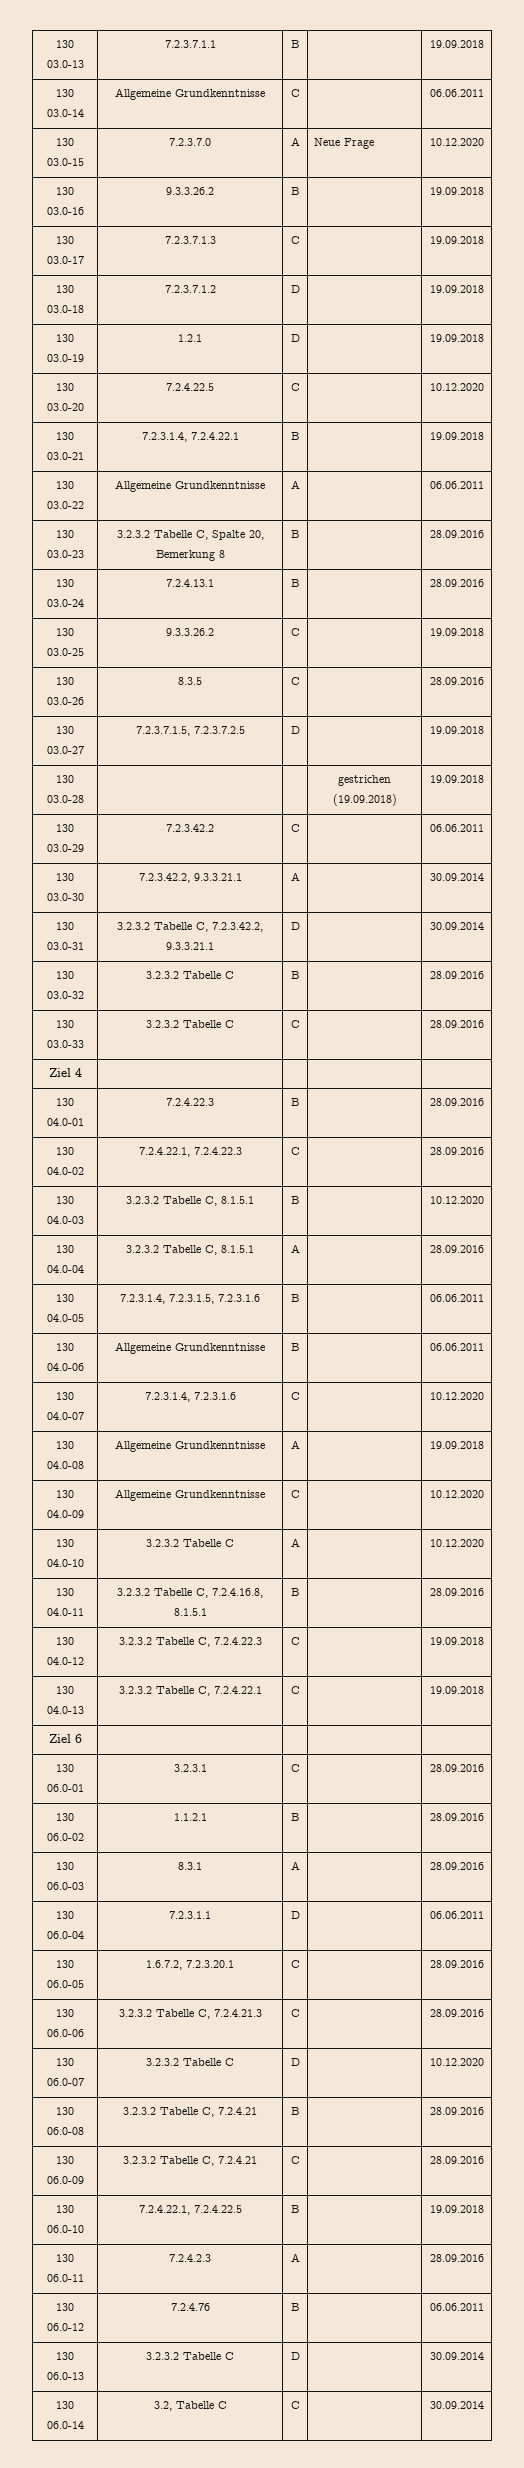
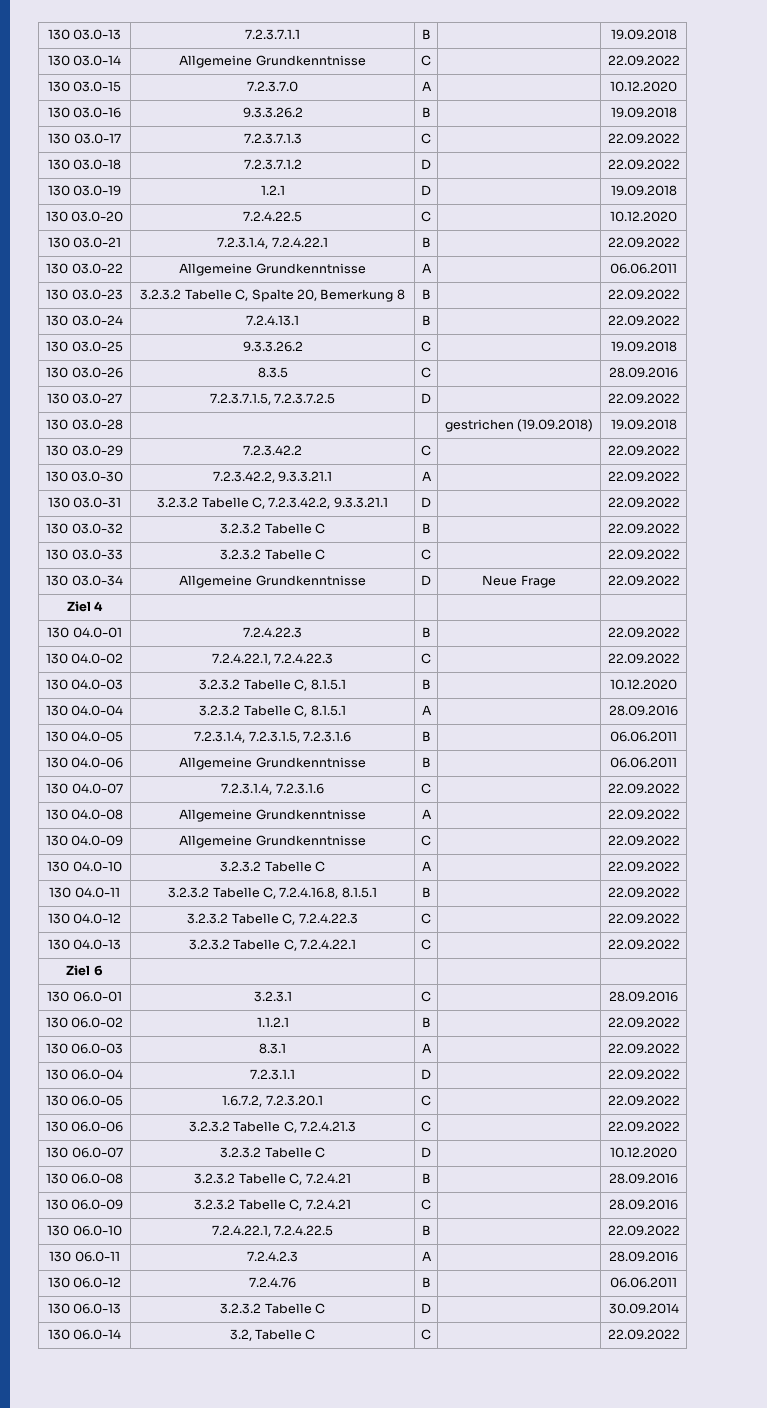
- 130 03.0-14 | Allgemeine Grundkenntnisse | C | | 06.06.2011
+ 130 03.0-14 | Allgemeine Grundkenntnisse | C | | 22.09.2022
- 130 03.0-15 | 7.2.3.7.0 | A | Neue Frage | 10.12.2020
+ 130 03.0-15 | 7.2.3.7.0 | A | | 10.12.2020
- 130 03.0-17 | 7.2.3.7.1.3 | C | | 19.09.2018
+ 130 03.0-17 | 7.2.3.7.1.3 | C | | 22.09.2022
- 130 03.0-18 | 7.2.3.7.1.2 | D | | 19.09.2018
+ 130 03.0-18 | 7.2.3.7.1.2 | D | | 22.09.2022
- 130 03.0-21 | 7.2.3.1.4, 7.2.4.22.1 | B | | 19.09.2018
+ 130 03.0-21 | 7.2.3.1.4, 7.2.4.22.1 | B | | 22.09.2022
- 130 03.0-23 | 3.2.3.2 Tabelle C, Spalte 20, Bemerkung 8 | B | | 28.09.2016
+ 130 03.0-23 | 3.2.3.2 Tabelle C, Spalte 20, Bemerkung 8 | B | | 22.09.2022
- 130 03.0-24 | 7.2.4.13.1 | B | | 28.09.2016
+ 130 03.0-24 | 7.2.4.13.1 | B | | 22.09.2022
- 130 03.0-27 | 7.2.3.7.1.5, 7.2.3.7.2.5 | D | | 19.09.2018
+ 130 03.0-27 | 7.2.3.7.1.5, 7.2.3.7.2.5 | D | | 22.09.2022
- 130 03.0-29 | 7.2.3.42.2 | C | | 06.06.2011
+ 130 03.0-29 | 7.2.3.42.2 | C | | 22.09.2022
- 130 03.0-30 | 7.2.3.42.2, 9.3.3.21.1 | A | | 30.09.2014
+ 130 03.0-30 | 7.2.3.42.2, 9.3.3.21.1 | A | | 22.09.2022
- 130 03.0-31 | 3.2.3.2 Tabelle C, 7.2.3.42.2, 9.3.3.21.1 | D | | 30.09.2014
+ 130 03.0-31 | 3.2.3.2 Tabelle C, 7.2.3.42.2, 9.3.3.21.1 | D | | 22.09.2022
- 130 03.0-32 | 3.2.3.2 Tabelle C | B | | 28.09.2016
+ 130 03.0-32 | 3.2.3.2 Tabelle C | B | | 22.09.2022
- 130 03.0-33 | 3.2.3.2 Tabelle C | C | | 28.09.2016
+ 130 03.0-33 | 3.2.3.2 Tabelle C | C | | 22.09.2022
+ 130 03.0-34 | Allgemeine Grundkenntnisse | D | Neue Frage | 22.09.2022
- 130 04.0-01 | 7.2.4.22.3 | B | | 28.09.2016
+ 130 04.0-01 | 7.2.4.22.3 | B | | 22.09.2022
- 130 04.0-02 | 7.2.4.22.1, 7.2.4.22.3 | C | | 28.09.2016
+ 130 04.0-02 | 7.2.4.22.1, 7.2.4.22.3 | C | | 22.09.2022
- 130 04.0-07 | 7.2.3.1.4, 7.2.3.1.6 | C | | 10.12.2020
+ 130 04.0-07 | 7.2.3.1.4, 7.2.3.1.6 | C | | 22.09.2022
- 130 04.0-08 | Allgemeine Grundkenntnisse | A | | 19.09.2018
+ 130 04.0-08 | Allgemeine Grundkenntnisse | A | | 22.09.2022
- 130 04.0-09 | Allgemeine Grundkenntnisse | C | | 10.12.2020
+ 130 04.0-09 | Allgemeine Grundkenntnisse | C | | 22.09.2022
- 130 04.0-10 | 3.2.3.2 Tabelle C | A | | 10.12.2020
+ 130 04.0-10 | 3.2.3.2 Tabelle C | A | | 22.09.2022
- 130 04.0-11 | 3.2.3.2 Tabelle C, 7.2.4.16.8, 8.1.5.1 | B | | 28.09.2016
+ 130 04.0-11 | 3.2.3.2 Tabelle C, 7.2.4.16.8, 8.1.5.1 | B | | 22.09.2022
- 130 04.0-12 | 3.2.3.2 Tabelle C, 7.2.4.22.3 | C | | 19.09.2018
+ 130 04.0-12 | 3.2.3.2 Tabelle C, 7.2.4.22.3 | C | | 22.09.2022
- 130 04.0-13 | 3.2.3.2 Tabelle C, 7.2.4.22.1 | C | | 19.09.2018
+ 130 04.0-13 | 3.2.3.2 Tabelle C, 7.2.4.22.1 | C | | 22.09.2022
- 130 06.0-02 | 1.1.2.1 | B | | 28.09.2016
+ 130 06.0-02 | 1.1.2.1 | B | | 22.09.2022
- 130 06.0-03 | 8.3.1 | A | | 28.09.2016
+ 130 06.0-03 | 8.3.1 | A | | 22.09.2022
- 130 06.0-04 | 7.2.3.1.1 | D | | 06.06.2011
+ 130 06.0-04 | 7.2.3.1.1 | D | | 22.09.2022
- 130 06.0-05 | 1.6.7.2, 7.2.3.20.1 | C | | 28.09.2016
+ 130 06.0-05 | 1.6.7.2, 7.2.3.20.1 | C | | 22.09.2022
- 130 06.0-06 | 3.2.3.2 Tabelle C, 7.2.4.21.3 | C | | 28.09.2016
+ 130 06.0-06 | 3.2.3.2 Tabelle C, 7.2.4.21.3 | C | | 22.09.2022
- 130 06.0-10 | 7.2.4.22.1, 7.2.4.22.5 | B | | 19.09.2018
+ 130 06.0-10 | 7.2.4.22.1, 7.2.4.22.5 | B | | 22.09.2022
- 130 06.0-14 | 3.2, Tabelle C | C | | 30.09.2014
+ 130 06.0-14 | 3.2, Tabelle C | C | | 22.09.2022

